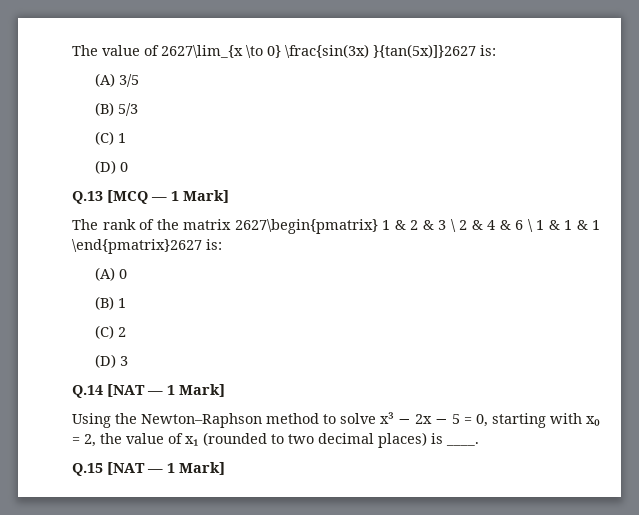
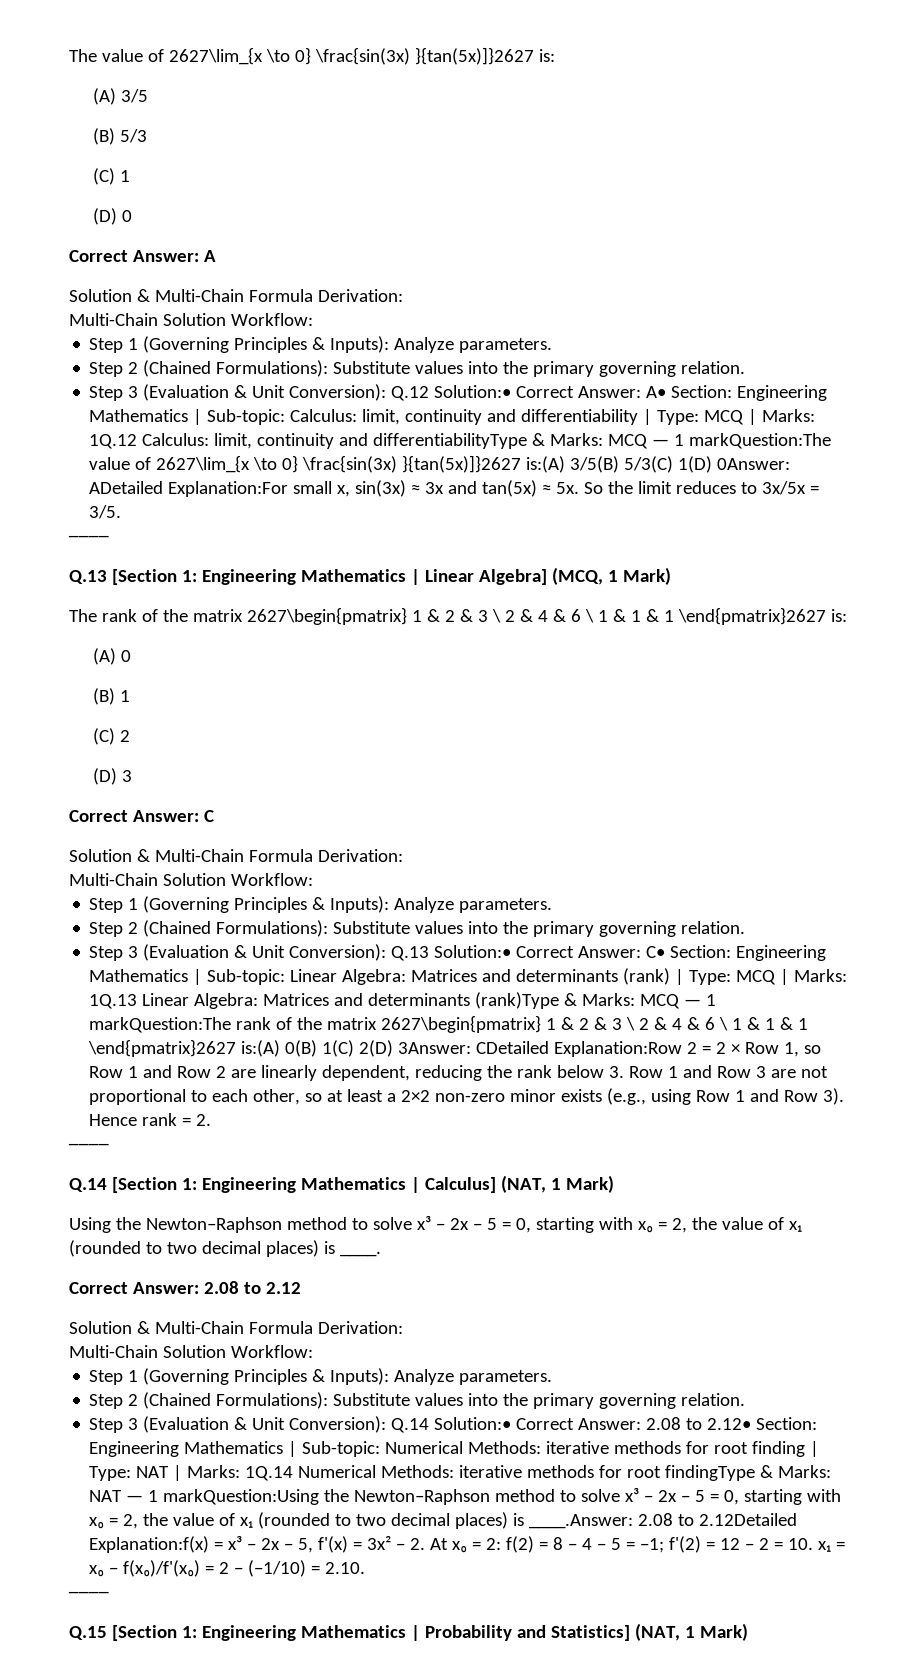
- Q.13 [MCQ — 1 Mark]
+ Correct Answer: A
+ Solution & Multi-Chain Formula Derivation:
+ Multi-Chain Solution Workflow:
+ Step 1 (Governing Principles & Inputs): Analyze parameters.
+ Step 2 (Chained Formulations): Substitute values into the primary governing relation.
+ Step 3 (Evaluation & Unit Conversion): Q.12 Solution:• Correct Answer: A• Section: Engineering Mathematics | Sub-topic: Calculus: limit, continuity and differentiability | Type: MCQ | Marks: 1Q.12 Calculus: limit, continuity and differentiabilityType & Marks: MCQ — 1 markQuestion:The value of 2627\lim_{x \to 0} \frac{sin(3x) }{tan(5x)]}2627 is:(A) 3/5(B) 5/3(C) 1(D) 0Answer: ADetailed Explanation:For small x, sin(3x) ≈ 3x and tan(5x) ≈ 5x. So the limit reduces to 3x/5x = 3/5.
+ ────
+ Q.13 [Section 1: Engineering Mathematics | Linear Algebra] (MCQ, 1 Mark)
- Q.14 [NAT — 1 Mark]
+ Correct Answer: C
+ Solution & Multi-Chain Formula Derivation:
+ Multi-Chain Solution Workflow:
+ Step 1 (Governing Principles & Inputs): Analyze parameters.
+ Step 2 (Chained Formulations): Substitute values into the primary governing relation.
+ Step 3 (Evaluation & Unit Conversion): Q.13 Solution:• Correct Answer: C• Section: Engineering Mathematics | Sub-topic: Linear Algebra: Matrices and determinants (rank) | Type: MCQ | Marks: 1Q.13 Linear Algebra: Matrices and determinants (rank)Type & Marks: MCQ — 1 markQuestion:The rank of the matrix 2627\begin{pmatrix} 1 & 2 & 3 \ 2 & 4 & 6 \ 1 & 1 & 1 \end{pmatrix}2627 is:(A) 0(B) 1(C) 2(D) 3Answer: CDetailed Explanation:Row 2 = 2 × Row 1, so Row 1 and Row 2 are linearly dependent, reducing the rank below 3. Row 1 and Row 3 are not proportional to each other, so at least a 2×2 non-zero minor exists (e.g., using Row 1 and Row 3). Hence rank = 2.
+ ────
+ Q.14 [Section 1: Engineering Mathematics | Calculus] (NAT, 1 Mark)
- Q.15 [NAT — 1 Mark]
+ Correct Answer: 2.08 to 2.12
+ Solution & Multi-Chain Formula Derivation:
+ Multi-Chain Solution Workflow:
+ Step 1 (Governing Principles & Inputs): Analyze parameters.
+ Step 2 (Chained Formulations): Substitute values into the primary governing relation.
+ Step 3 (Evaluation & Unit Conversion): Q.14 Solution:• Correct Answer: 2.08 to 2.12• Section: Engineering Mathematics | Sub-topic: Numerical Methods: iterative methods for root finding | Type: NAT | Marks: 1Q.14 Numerical Methods: iterative methods for root findingType & Marks: NAT — 1 markQuestion:Using the Newton–Raphson method to solve x³ − 2x − 5 = 0, starting with x₀ = 2, the value of x₁ (rounded to two decimal places) is ____.Answer: 2.08 to 2.12Detailed Explanation:f(x) = x³ − 2x − 5, f'(x) = 3x² − 2. At x₀ = 2: f(2) = 8 − 4 − 5 = −1; f'(2) = 12 − 2 = 10. x₁ = x₀ − f(x₀)/f'(x₀) = 2 − (−1/10) = 2.10.
+ ────
+ Q.15 [Section 1: Engineering Mathematics | Probability and Statistics] (NAT, 1 Mark)

